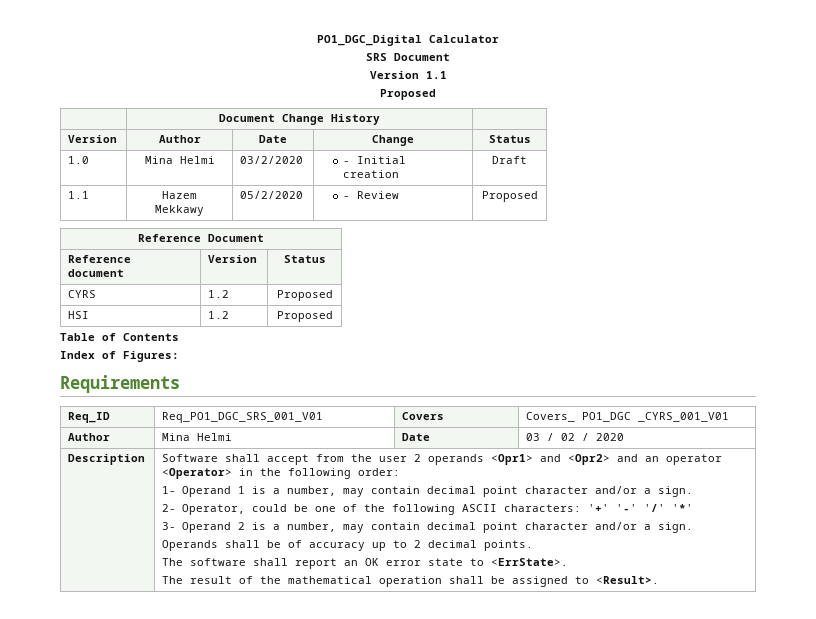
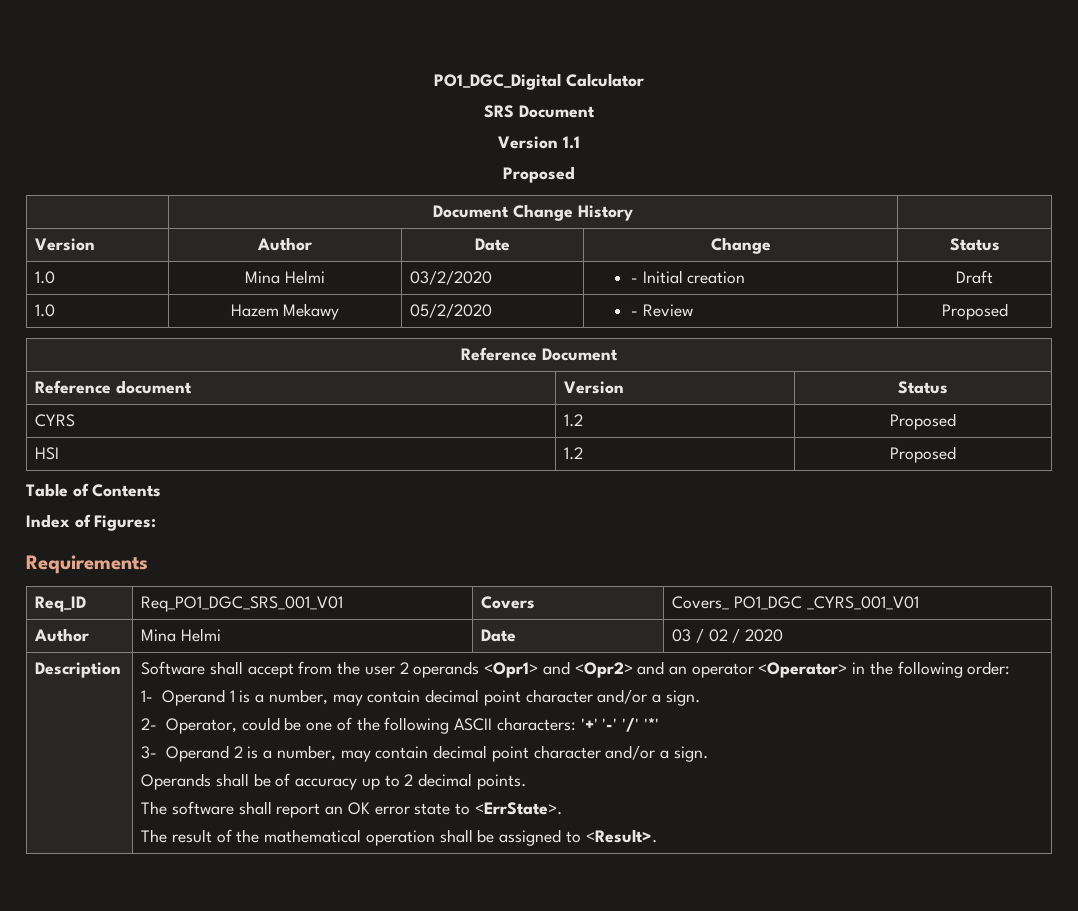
- 1.1 | Hazem Mekkawy | 05/2/2020 | - Review | Proposed
+ 1.0 | Hazem Mekawy | 05/2/2020 | - Review | Proposed

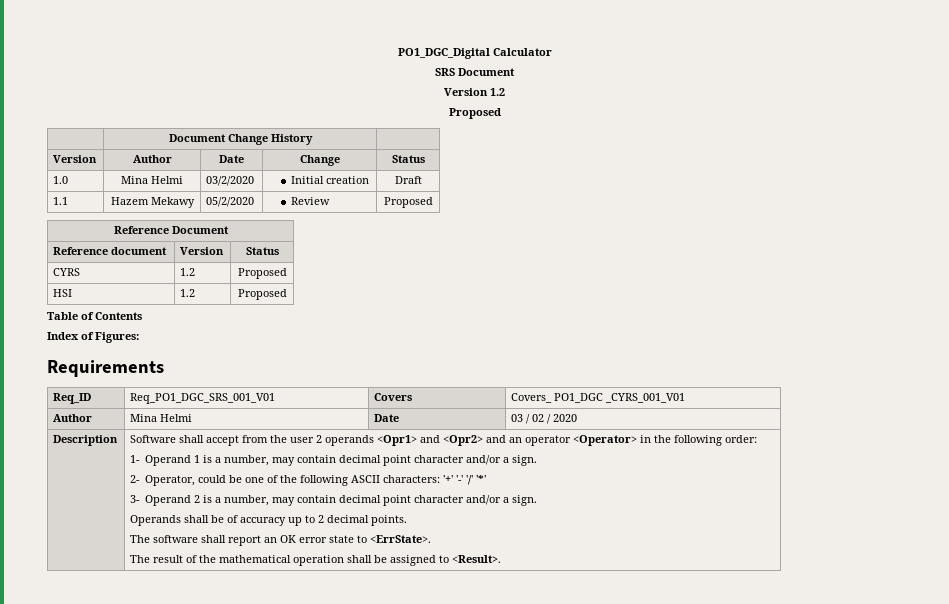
- Version 1.1
+ Version 1.2
- 1.0 | Mina Helmi | 03/2/2020 | - Initial creation | Draft
+ 1.0 | Mina Helmi | 03/2/2020 | Initial creation | Draft
- 1.0 | Hazem Mekawy | 05/2/2020 | - Review | Proposed
+ 1.1 | Hazem Mekawy | 05/2/2020 | Review | Proposed

